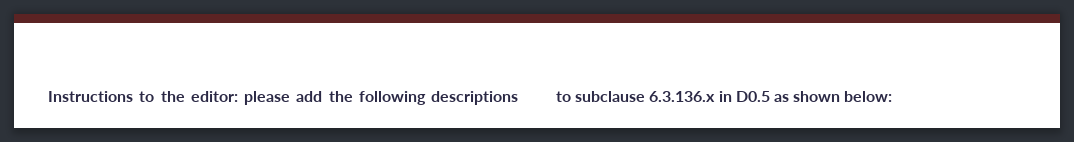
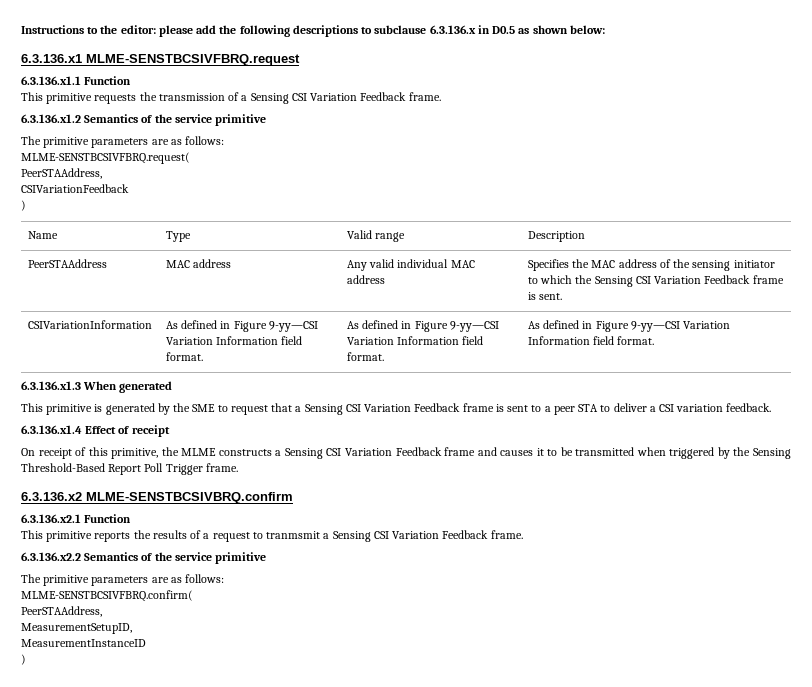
+ 6.3.136.x1 MLME-SENSTBCSIVFBRQ.request
+ 6.3.136.x1.1 Function
+ This primitive requests the transmission of a Sensing CSI Variation Feedback frame.
+ 6.3.136.x1.2 Semantics of the service primitive
+ The primitive parameters are as follows:
+ MLME-SENSTBCSIVFBRQ.request(
+ PeerSTAAddress,
+ CSIVariationFeedback
+ )
+ Name | Type | Valid range | Description
+ PeerSTAAddress | MAC address | Any valid individual MAC address | Specifies the MAC address of the sensing initiator to which the Sensing CSI Variation Feedback frame is sent.
+ CSIVariationInformation | As defined in Figure 9-yy—CSI Variation Information field format. | As defined in Figure 9-yy—CSI Variation Information field format. | As defined in Figure 9-yy—CSI Variation Information field format.
+ 6.3.136.x1.3 When generated
+ This primitive is generated by the SME to request that a Sensing CSI Variation Feedback frame is sent to a peer STA to deliver a CSI variation feedback.
+ 6.3.136.x1.4 Effect of receipt
+ On receipt of this primitive, the MLME constructs a Sensing CSI Variation Feedback frame and causes it to be transmitted when triggered by the Sensing Threshold-Based Report Poll Trigger frame.
+ 6.3.136.x2 MLME-SENSTBCSIVBRQ.confirm
+ 6.3.136.x2.1 Function
+ This primitive reports the results of a request to tranmsmit a Sensing CSI Variation Feedback frame.
+ 6.3.136.x2.2 Semantics of the service primitive
+ The primitive parameters are as follows:
+ MLME-SENSTBCSIVFBRQ.confirm(
+ PeerSTAAddress,
+ MeasurementSetupID,
+ MeasurementInstanceID
+ )

